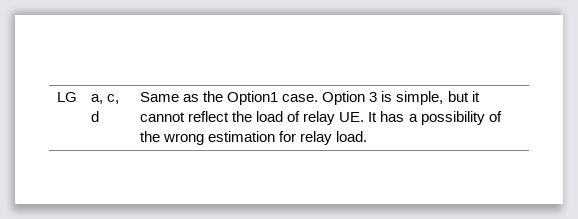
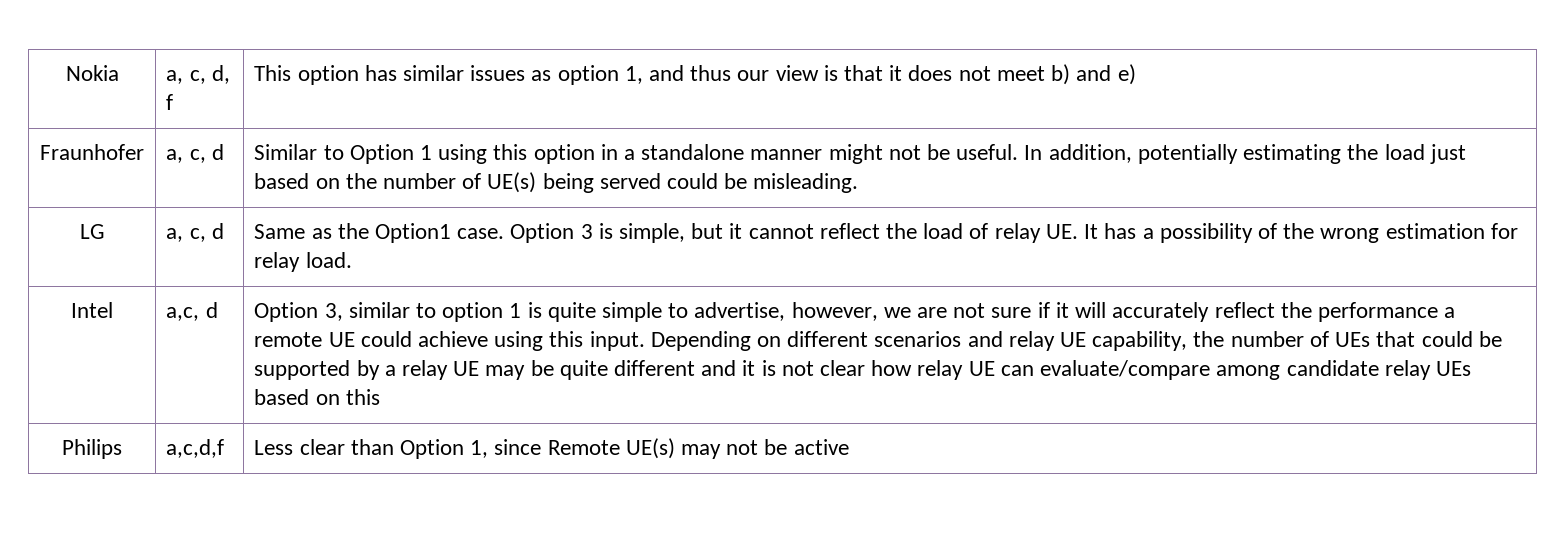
+ Nokia | a, c, d, f | This option has similar issues as option 1, and thus our view is that it does not meet b) and e)
+ Fraunhofer | a, c, d | Similar to Option 1 using this option in a standalone manner might not be useful. In addition, potentially estimating the load just based on the number of UE(s) being served could be misleading.
+ Intel | a,c, d | Option 3, similar to option 1 is quite simple to advertise, however, we are not sure if it will accurately reflect the performance a remote UE could achieve using this input. Depending on different scenarios and relay UE capability, the number of UEs that could be supported by a relay UE may be quite different and it is not clear how relay UE can evaluate/compare among candidate relay UEs based on this
+ Philips | a,c,d,f | Less clear than Option 1, since Remote UE(s) may not be active

